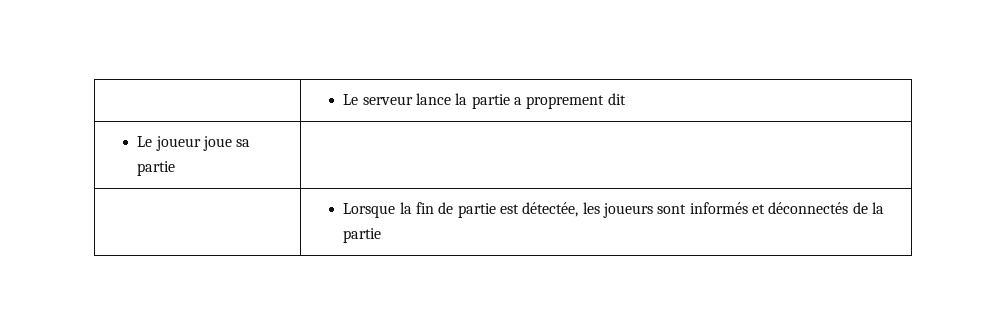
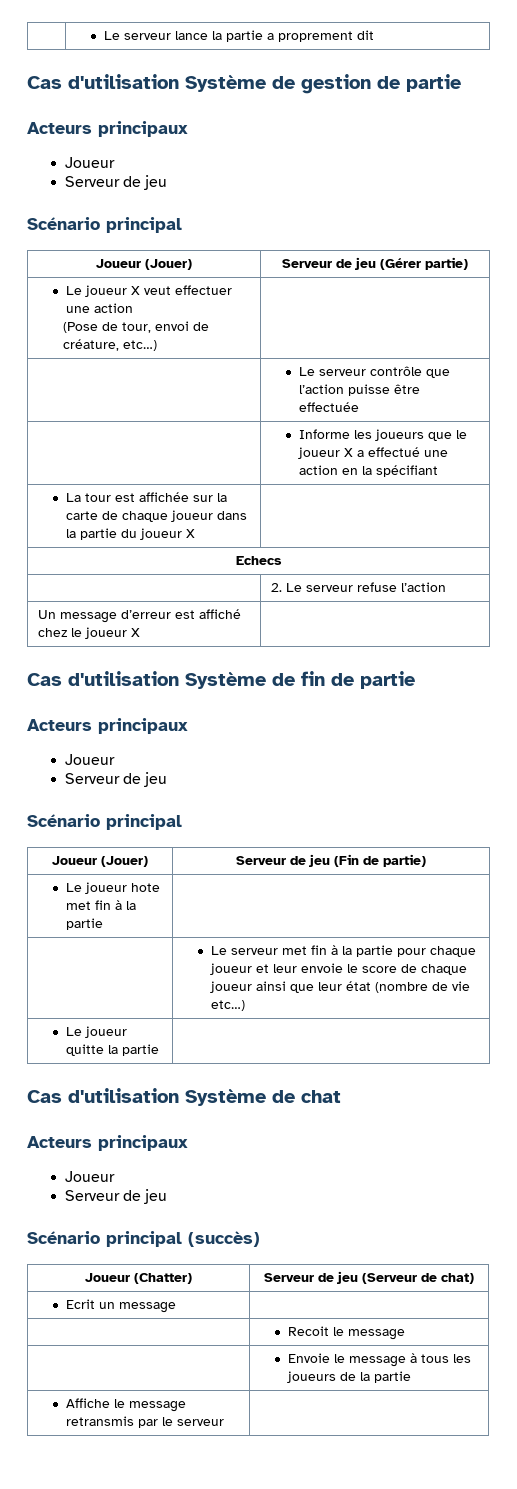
- Le joueur joue sa partie |
- | Lorsque la fin de partie est détectée, les joueurs sont informés et déconnectés de la partie
+ Cas d'utilisation Système de gestion de partie
+ Acteurs principaux
+ Joueur
+ Serveur de jeu
+ Scénario principal
+ Joueur (Jouer) | Serveur de jeu (Gérer partie)
+ Le joueur X veut effectuer une action
+ (Pose de tour, envoi de créature, etc…) |
+ | Le serveur contrôle que l’action puisse être effectuée
+ | Informe les joueurs que le joueur X a effectué une action en la spécifiant
+ La tour est affichée sur la carte de chaque joueur dans la partie du joueur X |
+ Echecs
+ | 2. Le serveur refuse l’action
+ Un message d’erreur est affiché chez le joueur X |
+ Cas d'utilisation Système de fin de partie
+ Acteurs principaux
+ Joueur
+ Serveur de jeu
+ Scénario principal
+ Joueur (Jouer) | Serveur de jeu (Fin de partie)
+ Le joueur hote met fin à la partie |
+ | Le serveur met fin à la partie pour chaque joueur et leur envoie le score de chaque joueur ainsi que leur état (nombre de vie etc…)
+ Le joueur quitte la partie |
+ Cas d'utilisation Système de chat
+ Acteurs principaux
+ Joueur
+ Serveur de jeu
+ Scénario principal (succès)
+ Joueur (Chatter) | Serveur de jeu (Serveur de chat)
+ Ecrit un message |
+ | Recoit le message
+ | Envoie le message à tous les joueurs de la partie
+ Affiche le message retransmis par le serveur |

